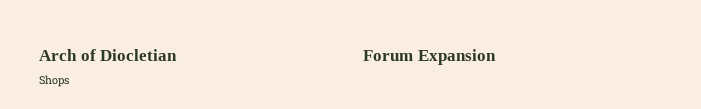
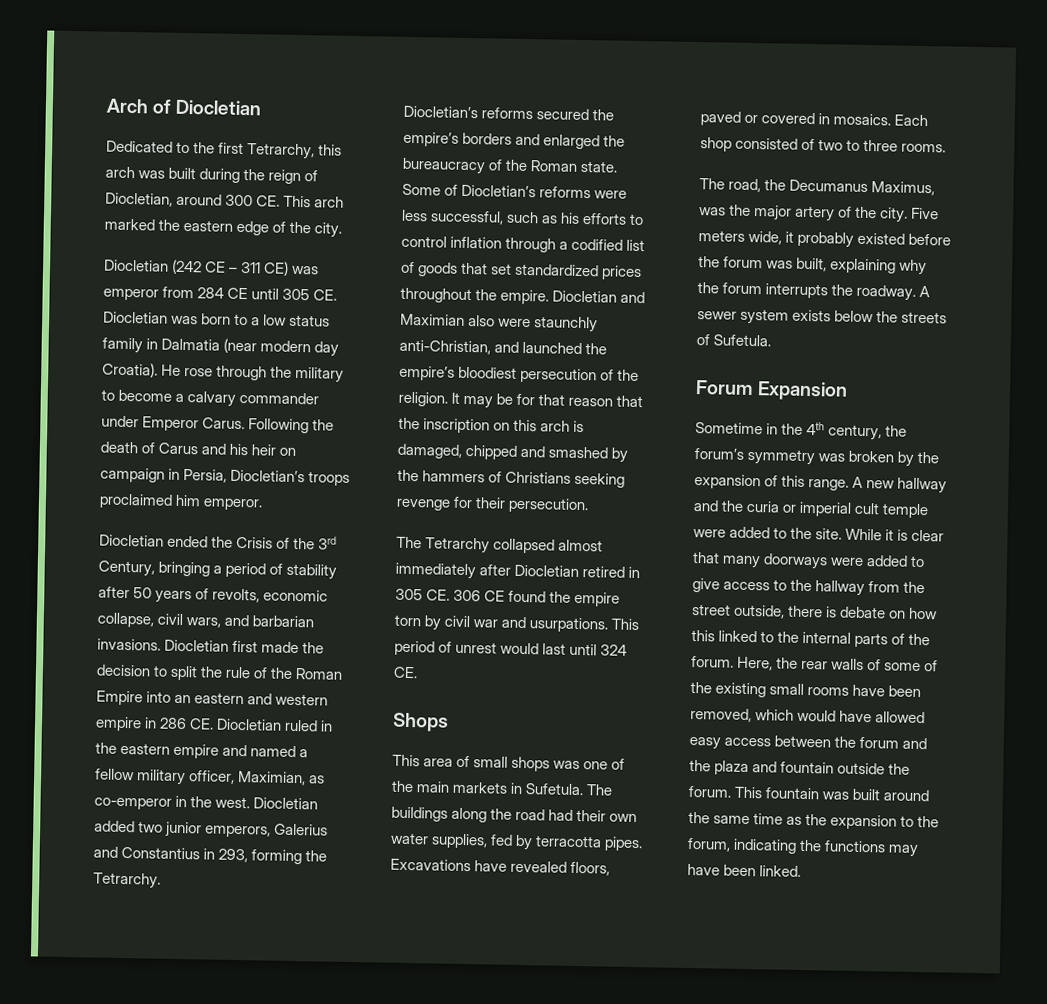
+ Dedicated to the first Tetrarchy, this arch was built during the reign of Diocletian, around 300 CE. This arch marked the eastern edge of the city.
+ Diocletian (242 CE – 311 CE) was emperor from 284 CE until 305 CE. Diocletian was born to a low status family in Dalmatia (near modern day Croatia). He rose through the military to become a calvary commander under Emperor Carus. Following the death of Carus and his heir on campaign in Persia, Diocletian’s troops proclaimed him emperor.
+ Diocletian ended the Crisis of the 3rd Century, bringing a period of stability after 50 years of revolts, economic collapse, civil wars, and barbarian invasions. Diocletian first made the decision to split the rule of the Roman Empire into an eastern and western empire in 286 CE. Diocletian ruled in the eastern empire and named a fellow military officer, Maximian, as co-emperor in the west. Diocletian added two junior emperors, Galerius and Constantius in 293, forming the Tetrarchy.
+ Diocletian’s reforms secured the empire’s borders and enlarged the bureaucracy of the Roman state. Some of Diocletian’s reforms were less successful, such as his efforts to control inflation through a codified list of goods that set standardized prices throughout the empire. Diocletian and Maximian also were staunchly anti-Christian, and launched the empire’s bloodiest persecution of the religion. It may be for that reason that the inscription on this arch is damaged, chipped and smashed by the hammers of Christians seeking revenge for their persecution.
+ The Tetrarchy collapsed almost immediately after Diocletian retired in 305 CE. 306 CE found the empire torn by civil war and usurpations. This period of unrest would last until 324 CE.
  Shops
+ This area of small shops was one of the main markets in Sufetula. The buildings along the road had their own water supplies, fed by terracotta pipes. Excavations have revealed floors, paved or covered in mosaics. Each shop consisted of two to three rooms.
+ The road, the Decumanus Maximus, was the major artery of the city. Five meters wide, it probably existed before the forum was built, explaining why the forum interrupts the roadway. A sewer system exists below the streets of Sufetula.
  Forum Expansion
+ Sometime in the 4th century, the forum’s symmetry was broken by the expansion of this range. A new hallway and the curia or imperial cult temple were added to the site. While it is clear that many doorways were added to give access to the hallway from the street outside, there is debate on how this linked to the internal parts of the forum. Here, the rear walls of some of the existing small rooms have been removed, which would have allowed easy access between the forum and the plaza and fountain outside the forum. This fountain was built around the same time as the expansion to the forum, indicating the functions may have been linked.

